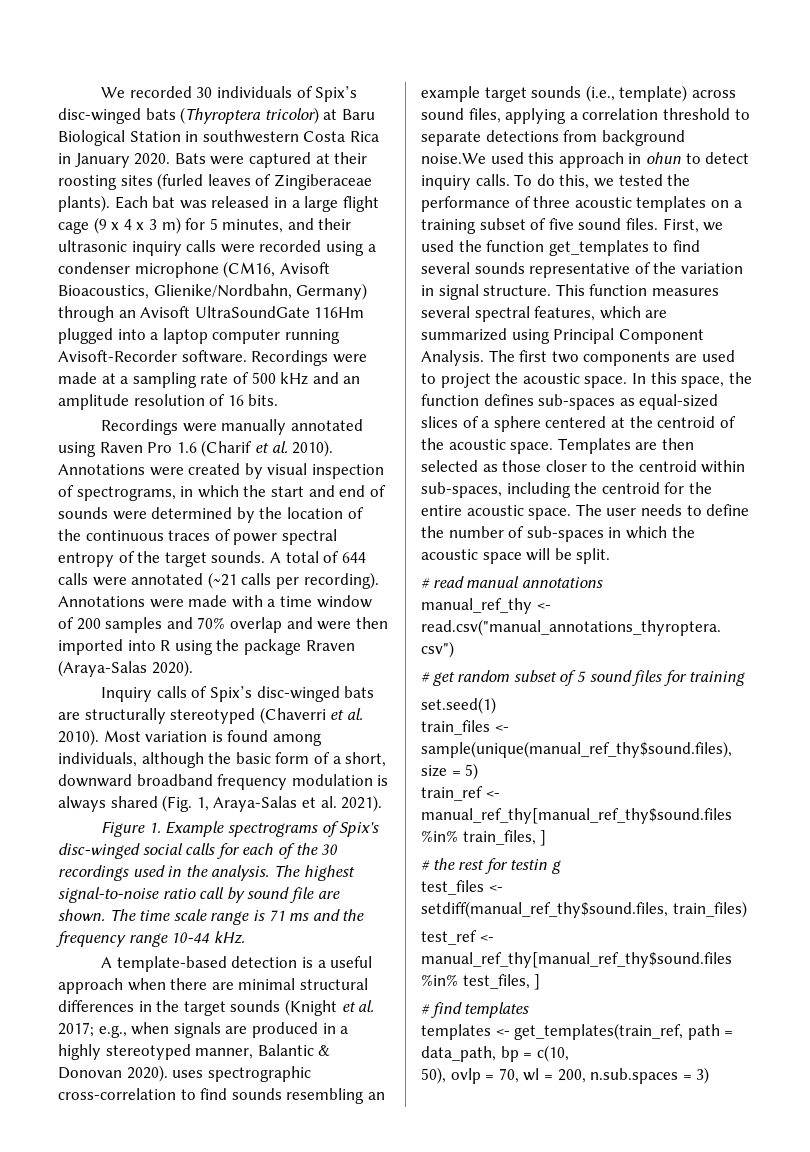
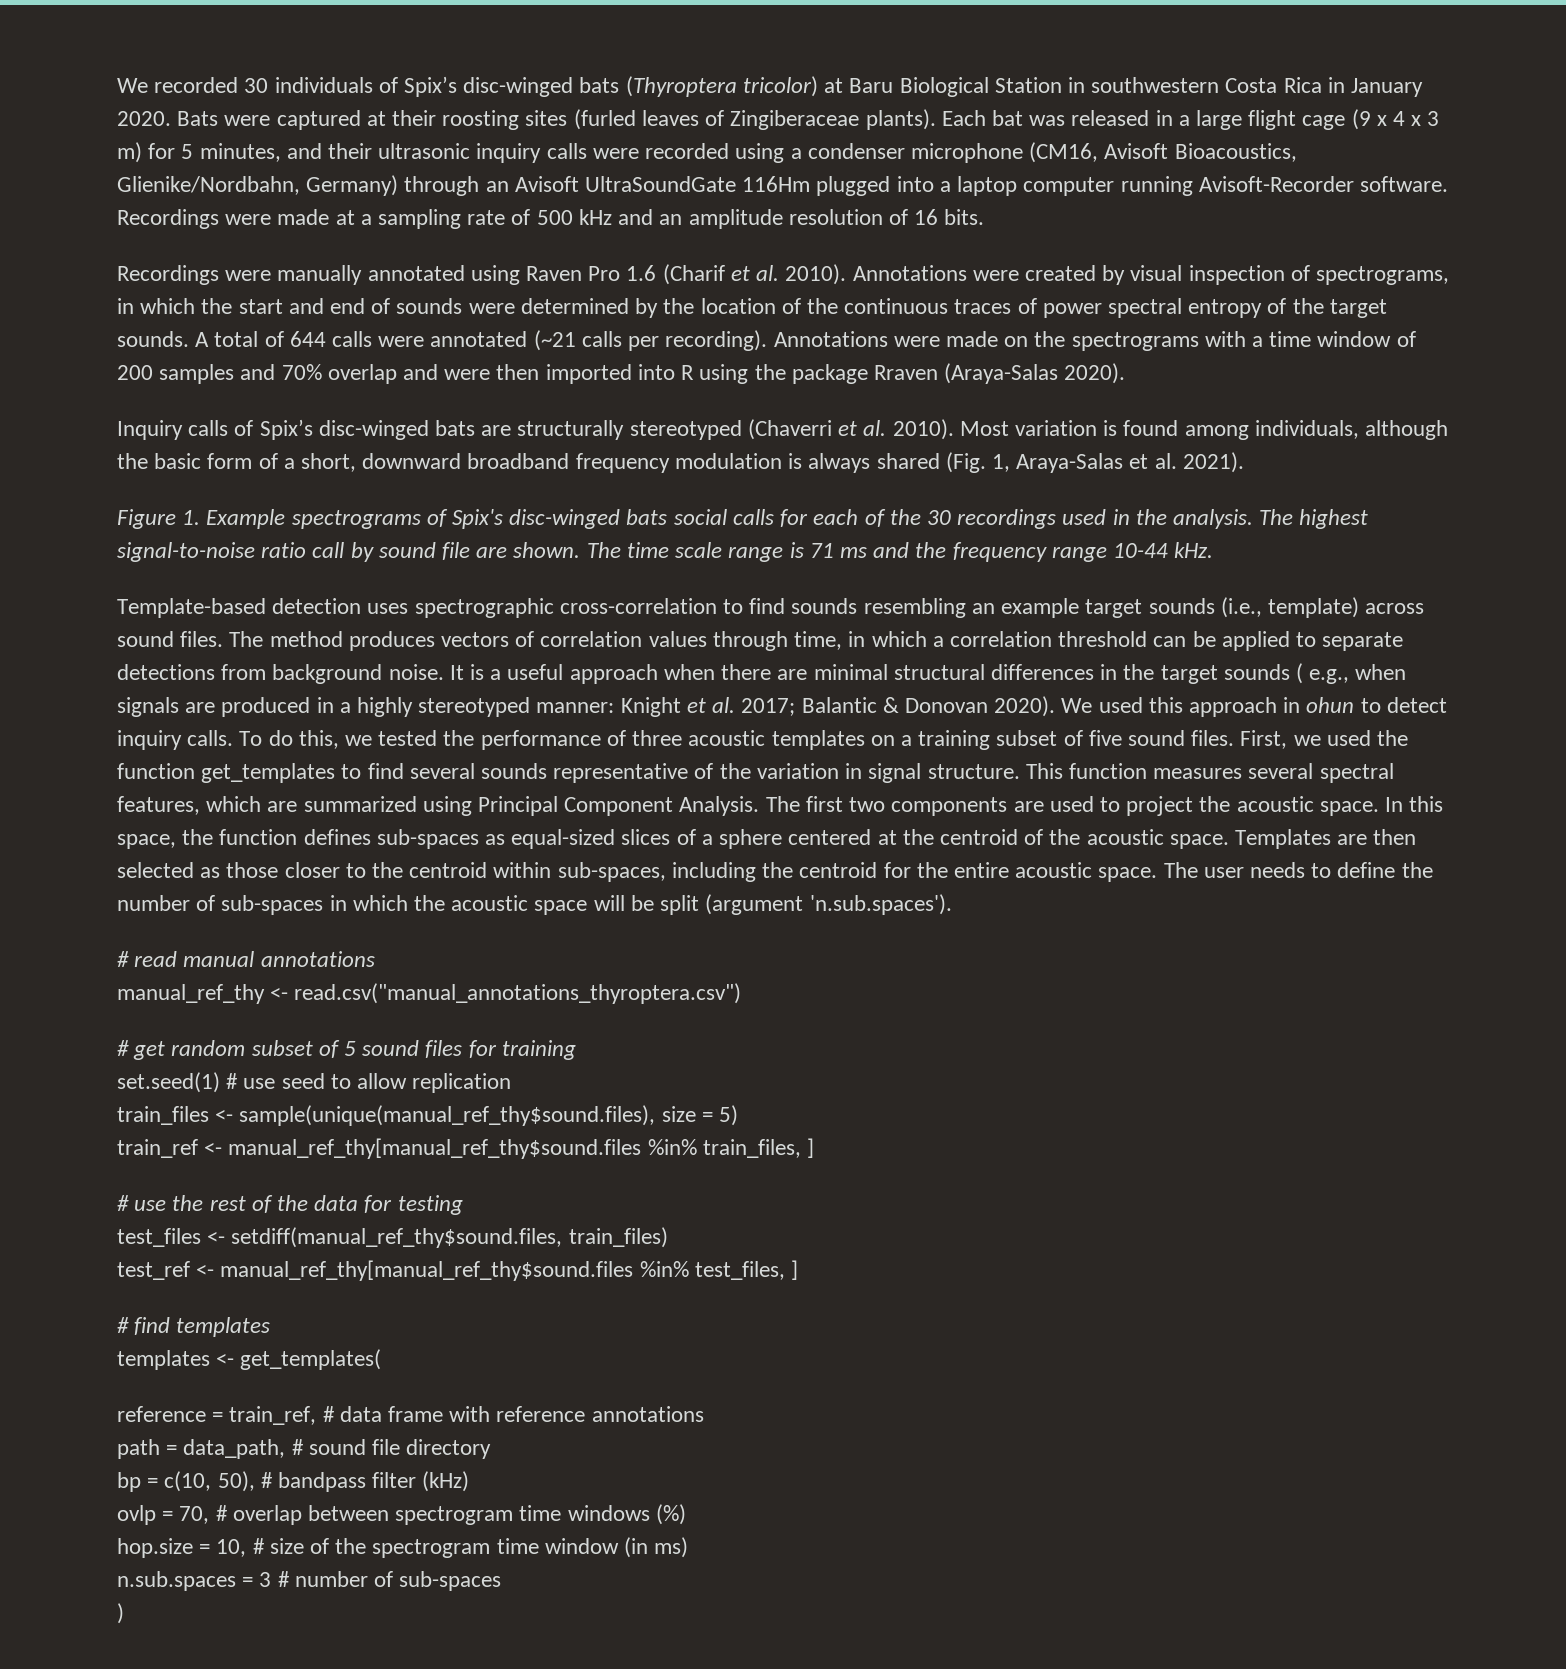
- Annotations were made with a time window of 200 samples and 70% overlap and were then imported into R using the package Rraven (Araya-Salas 2020).
+ Annotations were made on the spectrograms with a time window of 200 samples and 70% overlap and were then imported into R using the package Rraven (Araya-Salas 2020).
- Figure 1. Example spectrograms of Spix's disc-winged social calls for each of the 30 recordings used in the analysis.
+ Figure 1. Example spectrograms of Spix's disc-winged bats social calls for each of the 30 recordings used in the analysis.
- A template-based detection is a useful approach when there are minimal structural differences in the target sounds (Knight et al. 2017; e.g., when signals are produced in a highly stereotyped manner, Balantic & Donovan 2020). uses spectrographic cross-correlation to find sounds resembling an example target sounds (i.e., template) across sound files, applying a correlation threshold to separate detections from background noise.We used this approach in ohun to detect inquiry calls.
+ Template-based detection uses spectrographic cross-correlation to find sounds resembling an example target sounds (i.e., template) across sound files. The method produces vectors of correlation values through time, in which a correlation threshold can be applied to separate detections from background noise. It is a useful approach when there are minimal structural differences in the target sounds ( e.g., when signals are produced in a highly stereotyped manner: Knight et al. 2017; Balantic & Donovan 2020). We used this approach in ohun to detect inquiry calls.
- The user needs to define the number of sub-spaces in which the acoustic space will be split.
+ The user needs to define the number of sub-spaces in which the acoustic space will be split (argument 'n.sub.spaces').
- set.seed(1)
+ set.seed(1) # use seed to allow replication
- # the rest for testin g
+ # use the rest of the data for testing
- templates <- get_templates(train_ref, path = data_path, bp = c(10,
- 50), ovlp = 70, wl = 200, n.sub.spaces = 3)
+ templates <- get_templates(
+ reference = train_ref, # data frame with reference annotations
+ path = data_path, # sound file directory
+ bp = c(10, 50), # bandpass filter (kHz)
+ ovlp = 70, # overlap between spectrogram time windows (%)
+ hop.size = 10, # size of the spectrogram time window (in ms)
+ n.sub.spaces = 3 # number of sub-spaces
+ )

